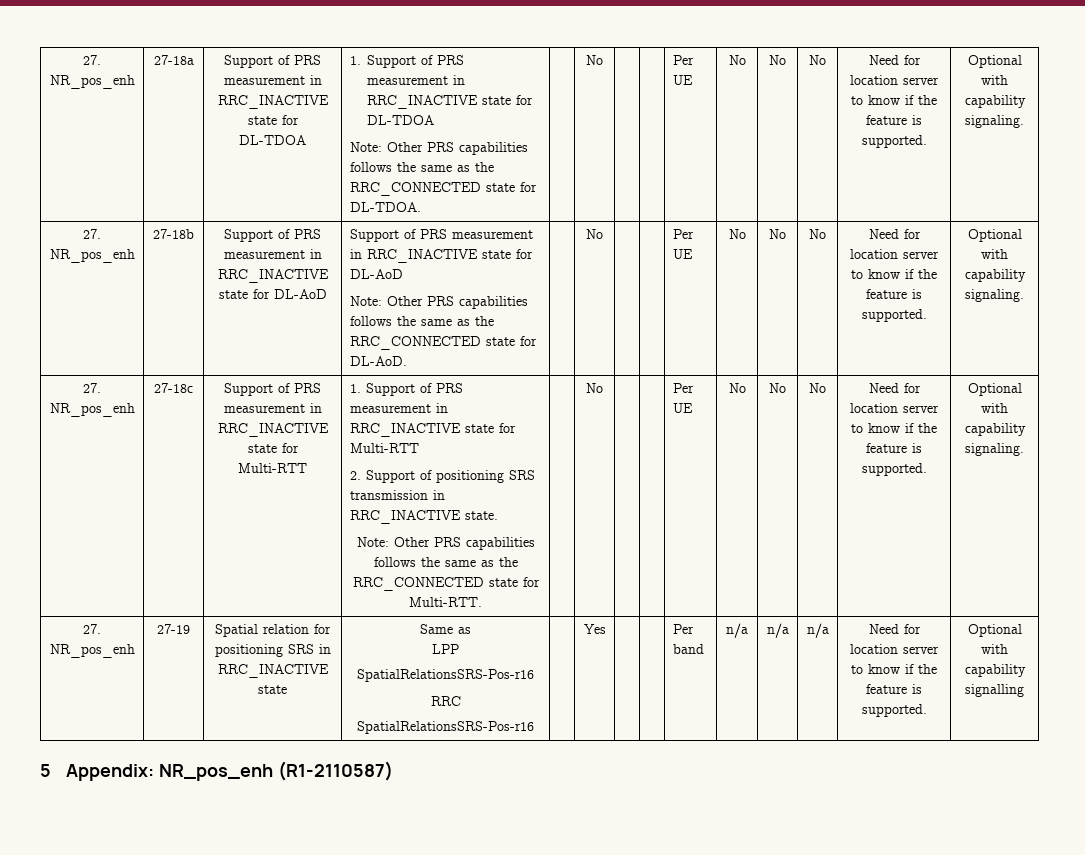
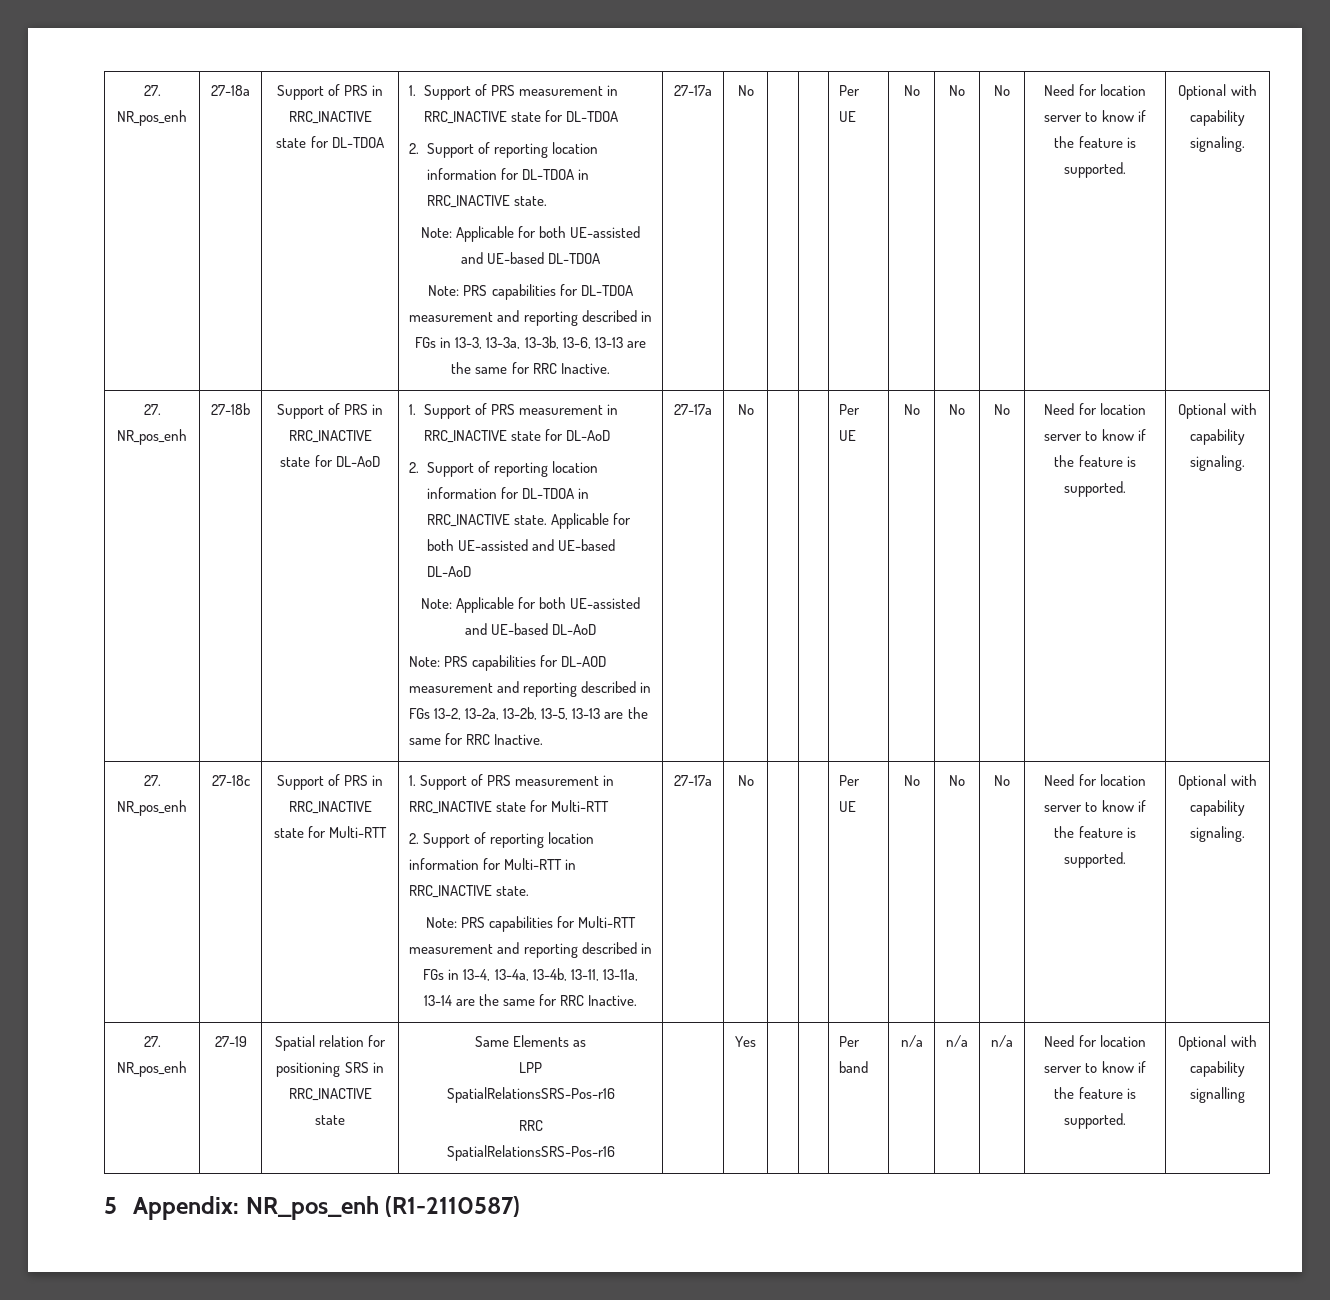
- 27-18a | Support of PRS measurement in RRC_INACTIVE state for DL-TDOA
+ 27-18a | Support of PRS in RRC_INACTIVE state for DL-TDOA
  1. Support of PRS measurement in RRC_INACTIVE state for DL-TDOA
- Note: Other PRS capabilities follows the same as the RRC_CONNECTED state for DL-TDOA.
+ 2. Support of reporting location information for DL-TDOA in RRC_INACTIVE state.
+ Note: Applicable for both UE-assisted and UE-based DL-TDOA
+ Note: PRS capabilities for DL-TDOA measurement and reporting described in FGs in 13-3, 13-3a, 13-3b, 13-6, 13-13 are the same for RRC Inactive. | 27-17a
- 27-18b | Support of PRS measurement in RRC_INACTIVE state for DL-AoD | Support of PRS measurement in RRC_INACTIVE state for DL-AoD
+ 27-18b | Support of PRS in RRC_INACTIVE state for DL-AoD | 1. Support of PRS measurement in RRC_INACTIVE state for DL-AoD
- Note: Other PRS capabilities follows the same as the RRC_CONNECTED state for DL-AoD.
+ 2. Support of reporting location information for DL-TDOA in RRC_INACTIVE state. Applicable for both UE-assisted and UE-based DL-AoD
+ Note: Applicable for both UE-assisted and UE-based DL-AoD
+ Note: PRS capabilities for DL-AOD measurement and reporting described in FGs 13-2, 13-2a, 13-2b, 13-5, 13-13 are the same for RRC Inactive. | 27-17a
- 27-18c | Support of PRS measurement in RRC_INACTIVE state for Multi-RTT
+ 27-18c | Support of PRS in RRC_INACTIVE state for Multi-RTT
- 2. Support of positioning SRS transmission in RRC_INACTIVE state.
- Note: Other PRS capabilities follows the same as the RRC_CONNECTED state for Multi-RTT.
+ 2. Support of reporting location information for Multi-RTT in RRC_INACTIVE state.
+ Note: PRS capabilities for Multi-RTT measurement and reporting described in FGs in 13-4, 13-4a, 13-4b, 13-11, 13-11a, 13-14 are the same for RRC Inactive. | 27-17a
- 27. NR_pos_enh | 27-19 | Spatial relation for positioning SRS in RRC_INACTIVE state | Same as
+ 27. NR_pos_enh | 27-19 | Spatial relation for positioning SRS in RRC_INACTIVE state | Same Elements as

